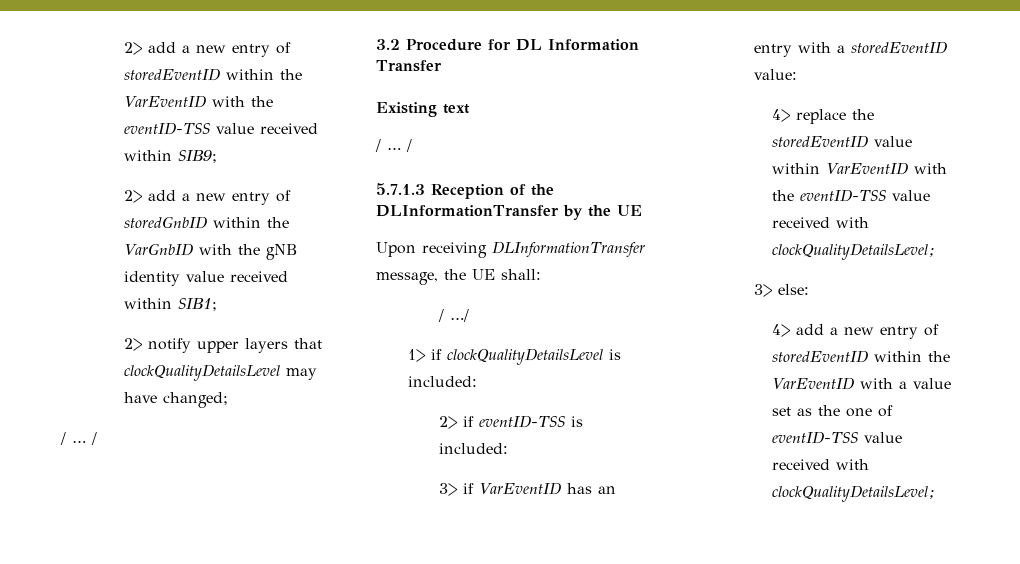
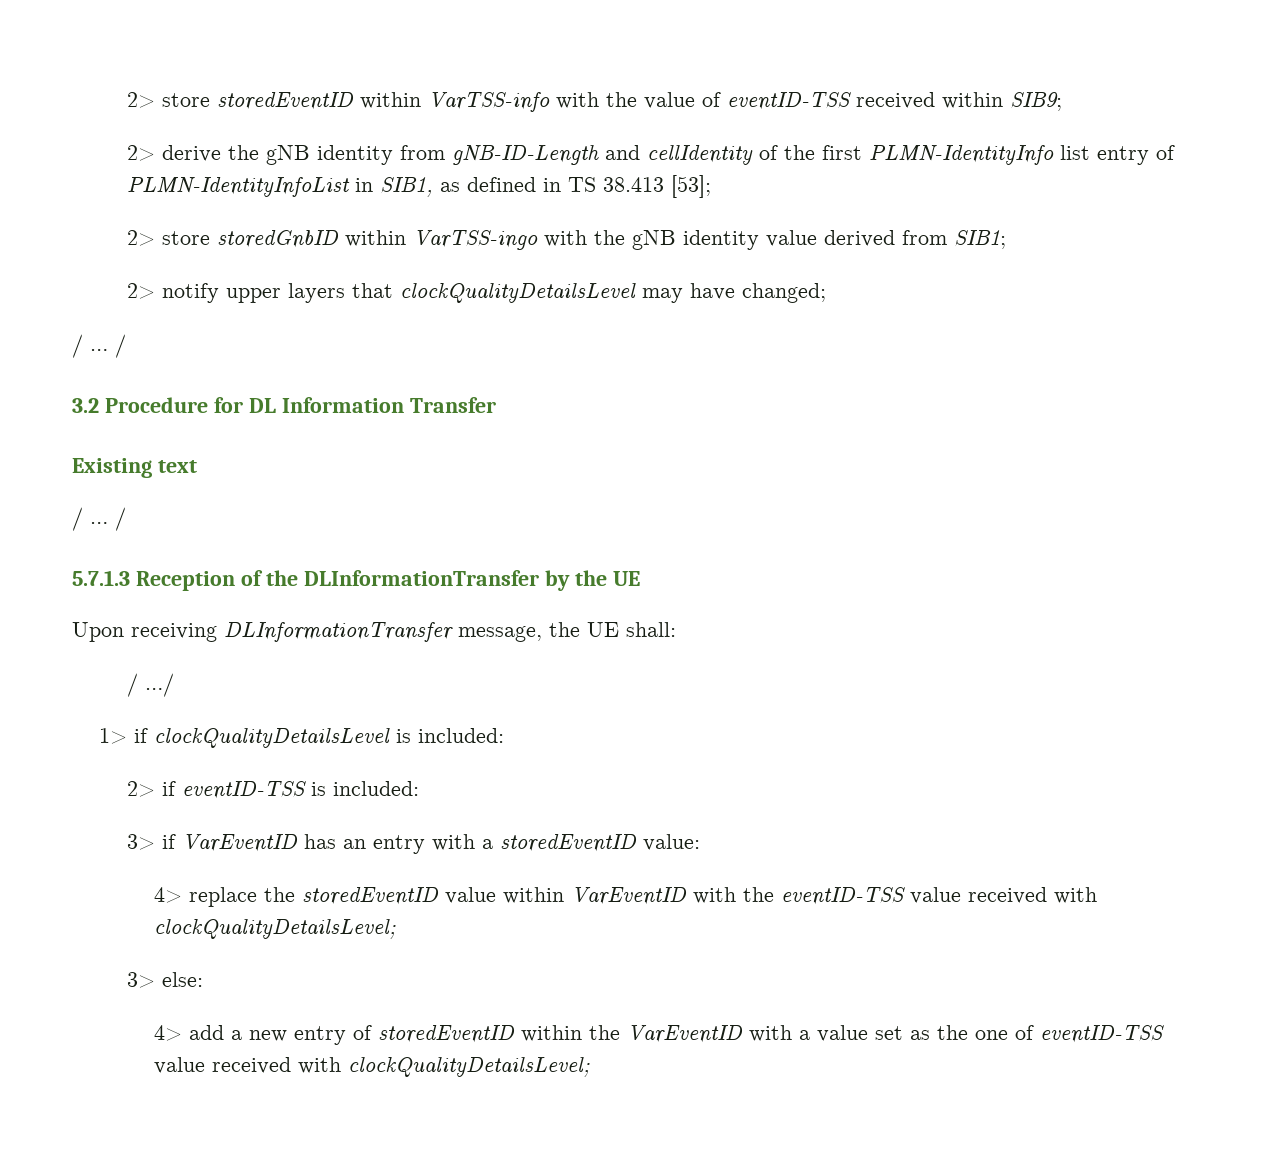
- 2> add a new entry of storedEventID within the VarEventID with the eventID-TSS value received within SIB9;
- 2> add a new entry of storedGnbID within the VarGnbID with the gNB identity value received within SIB1;
+ 2> store storedEventID within VarTSS-info with the value of eventID-TSS received within SIB9;
+ 2> derive the gNB identity from gNB-ID-Length and cellIdentity of the first PLMN-IdentityInfo list entry of PLMN-IdentityInfoList in SIB1, as defined in TS 38.413 [53];
+ 2> store storedGnbID within VarTSS-ingo with the gNB identity value derived from SIB1;

